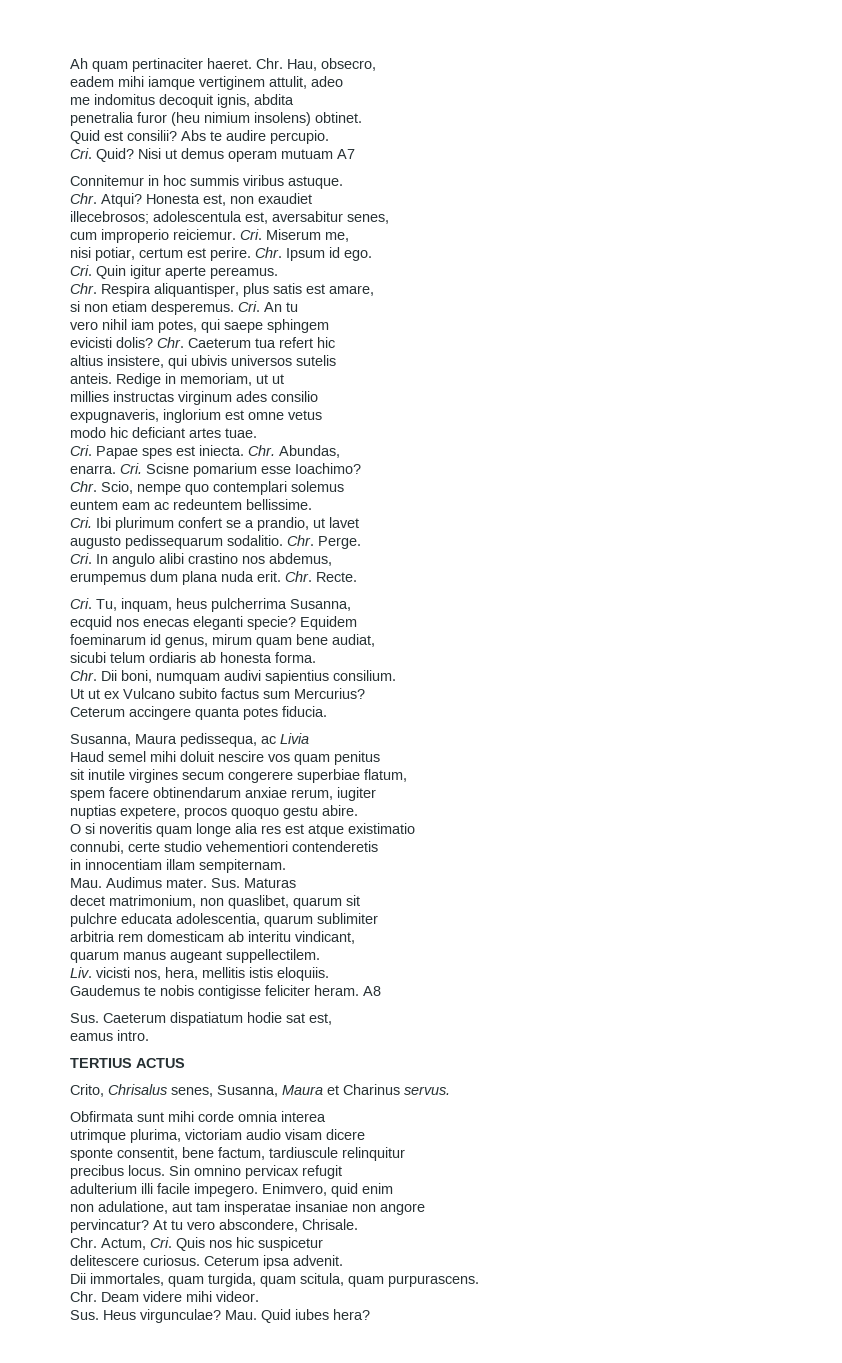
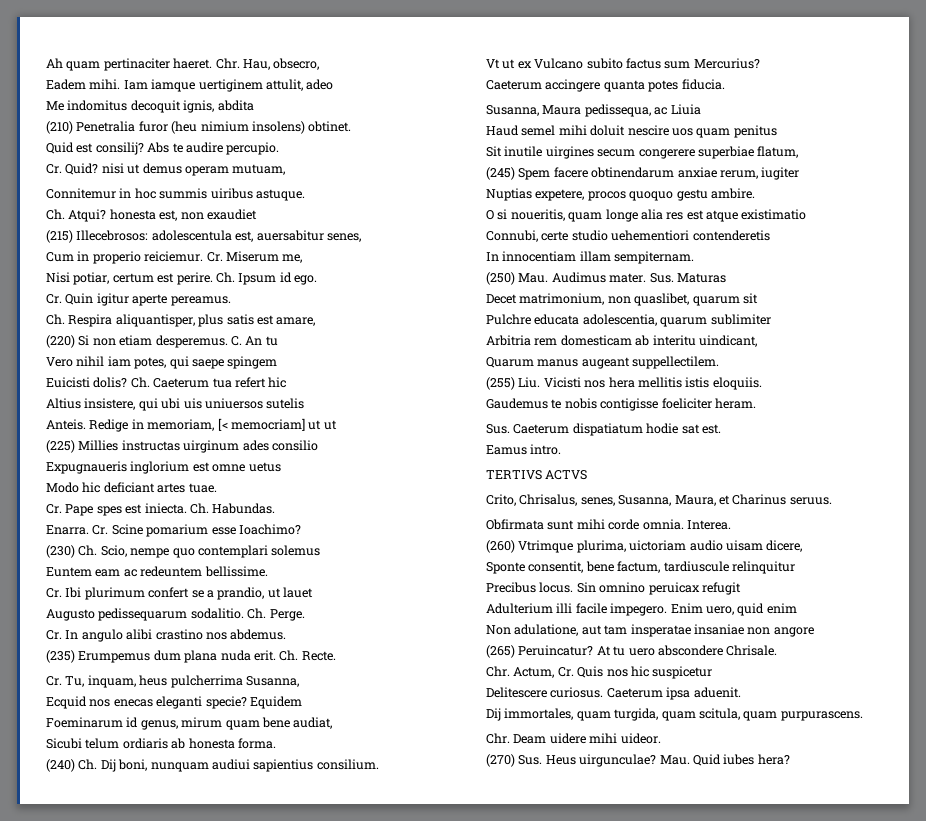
- eadem mihi iamque vertiginem attulit, adeo
+ Eadem mihi. Iam iamque uertiginem attulit, adeo
- me indomitus decoquit ignis, abdita
+ Me indomitus decoquit ignis, abdita
- penetralia furor (heu nimium insolens) obtinet.
+ (210) Penetralia furor (heu nimium insolens) obtinet.
- Quid est consilii?
+ Quid est consilij?
- Cri. Quid? Nisi ut demus operam mutuam A7
+ Cr. Quid? nisi ut demus operam mutuam,
- Connitemur in hoc summis viribus astuque.
+ Connitemur in hoc summis uiribus astuque.
- Chr. Atqui? Honesta est, non exaudiet
+ Ch. Atqui? honesta est, non exaudiet
- illecebrosos; adolescentula est, aversabitur senes,
+ (215) Illecebrosos: adolescentula est, auersabitur senes,
- cum improperio reiciemur. Cri. Miserum me,
+ Cum in properio reiciemur. Cr. Miserum me,
- nisi potiar, certum est perire.
+ Nisi potiar, certum est perire.
- Chr. Ipsum id ego.
+ Ch. Ipsum id ego.
- Cri. Quin igitur aperte pereamus.
+ Cr. Quin igitur aperte pereamus.
- Chr. Respira aliquantisper, plus satis est amare,
+ Ch. Respira aliquantisper, plus satis est amare,
- si non etiam desperemus.
+ (220) Si non etiam desperemus.
- Cri. An tu
+ C. An tu
- vero nihil iam potes, qui saepe sphingem
- evicisti dolis? Chr. Caeterum tua refert hic
+ Vero nihil iam potes, qui saepe spingem
+ Euicisti dolis? Ch. Caeterum tua refert hic
- altius insistere, qui ubivis universos sutelis
+ Altius insistere, qui ubi uis uniuersos sutelis
- anteis.
+ Anteis.
- Redige in memoriam, ut ut
+ Redige in memoriam, [< memocriam] ut ut
- millies instructas virginum ades consilio
+ (225) Millies instructas uirginum ades consilio
- expugnaveris, inglorium est omne vetus
- modo hic deficiant artes tuae.
+ Expugnaueris inglorium est omne uetus
+ Modo hic deficiant artes tuae.
- Cri. Papae spes est iniecta.
+ Cr. Pape spes est iniecta.
- Chr. Abundas,
- enarra. Cri. Scisne pomarium esse Ioachimo?
+ Ch. Habundas.
+ Enarra. Cr. Scine pomarium esse Ioachimo?
- Chr. Scio, nempe quo contemplari solemus
+ (230) Ch. Scio, nempe quo contemplari solemus
- euntem eam ac redeuntem bellissime.
+ Euntem eam ac redeuntem bellissime.
- Cri. Ibi plurimum confert se a prandio, ut lavet
- augusto pedissequarum sodalitio.
+ Cr. Ibi plurimum confert se a prandio, ut lauet
+ Augusto pedissequarum sodalitio.
- Chr. Perge.
+ Ch. Perge.
- Cri. In angulo alibi crastino nos abdemus,
- erumpemus dum plana nuda erit.
+ Cr. In angulo alibi crastino nos abdemus.
+ (235) Erumpemus dum plana nuda erit.
- Chr. Recte.
+ Ch. Recte.
- Cri. Tu, inquam, heus pulcherrima Susanna,
+ Cr. Tu, inquam, heus pulcherrima Susanna,
- ecquid nos enecas eleganti specie?
+ Ecquid nos enecas eleganti specie?
- foeminarum id genus, mirum quam bene audiat,
+ Foeminarum id genus, mirum quam bene audiat,
- sicubi telum ordiaris ab honesta forma.
+ Sicubi telum ordiaris ab honesta forma.
- Chr. Dii boni, numquam audivi sapientius consilium.
+ (240) Ch. Dij boni, nunquam audiui sapientius consilium.
- Ut ut ex Vulcano subito factus sum Mercurius?
+ Vt ut ex Vulcano subito factus sum Mercurius?
- Ceterum accingere quanta potes fiducia.
+ Caeterum accingere quanta potes fiducia.
- Susanna, Maura pedissequa, ac Livia
+ Susanna, Maura pedissequa, ac Liuia
- Haud semel mihi doluit nescire vos quam penitus
+ Haud semel mihi doluit nescire uos quam penitus
- sit inutile virgines secum congerere superbiae flatum,
+ Sit inutile uirgines secum congerere superbiae flatum,
- spem facere obtinendarum anxiae rerum, iugiter
+ (245) Spem facere obtinendarum anxiae rerum, iugiter
- nuptias expetere, procos quoquo gestu abire.
+ Nuptias expetere, procos quoquo gestu ambire.
- O si noveritis quam longe alia res est atque existimatio
+ O si noueritis, quam longe alia res est atque existimatio
- connubi, certe studio vehementiori contenderetis
+ Connubi, certe studio uehementiori contenderetis
- in innocentiam illam sempiternam.
+ In innocentiam illam sempiternam.
- Mau. Audimus mater.
+ (250) Mau. Audimus mater.
- decet matrimonium, non quaslibet, quarum sit
+ Decet matrimonium, non quaslibet, quarum sit
- pulchre educata adolescentia, quarum sublimiter
+ Pulchre educata adolescentia, quarum sublimiter
- arbitria rem domesticam ab interitu vindicant,
- quarum manus augeant suppellectilem.
+ Arbitria rem domesticam ab interitu uindicant,
+ Quarum manus augeant suppellectilem.
- Liv. vicisti nos, hera, mellitis istis eloquiis.
+ (255) Liu. Vicisti nos hera mellitis istis eloquiis.
- Gaudemus te nobis contigisse feliciter heram. A8
+ Gaudemus te nobis contigisse foeliciter heram.
- Sus. Caeterum dispatiatum hodie sat est,
- eamus intro.
+ Sus. Caeterum dispatiatum hodie sat est.
+ Eamus intro.
- TERTIUS ACTUS
+ TERTIVS ACTVS
- Crito, Chrisalus senes, Susanna, Maura et Charinus servus.
+ Crito, Chrisalus, senes, Susanna, Maura, et Charinus seruus.
- Obfirmata sunt mihi corde omnia interea
- utrimque plurima, victoriam audio visam dicere
- sponte consentit, bene factum, tardiuscule relinquitur
+ Obfirmata sunt mihi corde omnia. Interea.
+ (260) Vtrimque plurima, uictoriam audio uisam dicere,
+ Sponte consentit, bene factum, tardiuscule relinquitur
- precibus locus.
+ Precibus locus.
- Sin omnino pervicax refugit
+ Sin omnino peruicax refugit
- adulterium illi facile impegero.
+ Adulterium illi facile impegero.
- Enimvero, quid enim
+ Enim uero, quid enim
- non adulatione, aut tam insperatae insaniae non angore
+ Non adulatione, aut tam insperatae insaniae non angore
- pervincatur? At tu vero abscondere, Chrisale.
+ (265) Peruincatur? At tu uero abscondere Chrisale.
- Chr. Actum, Cri. Quis nos hic suspicetur
+ Chr. Actum, Cr. Quis nos hic suspicetur
- delitescere curiosus. Ceterum ipsa advenit.
- Dii immortales, quam turgida, quam scitula, quam purpurascens.
+ Delitescere curiosus. Caeterum ipsa aduenit.
+ Dij immortales, quam turgida, quam scitula, quam purpurascens.
- Chr. Deam videre mihi videor.
- Sus. Heus virgunculae?
+ Chr. Deam uidere mihi uideor.
+ (270) Sus. Heus uirgunculae?

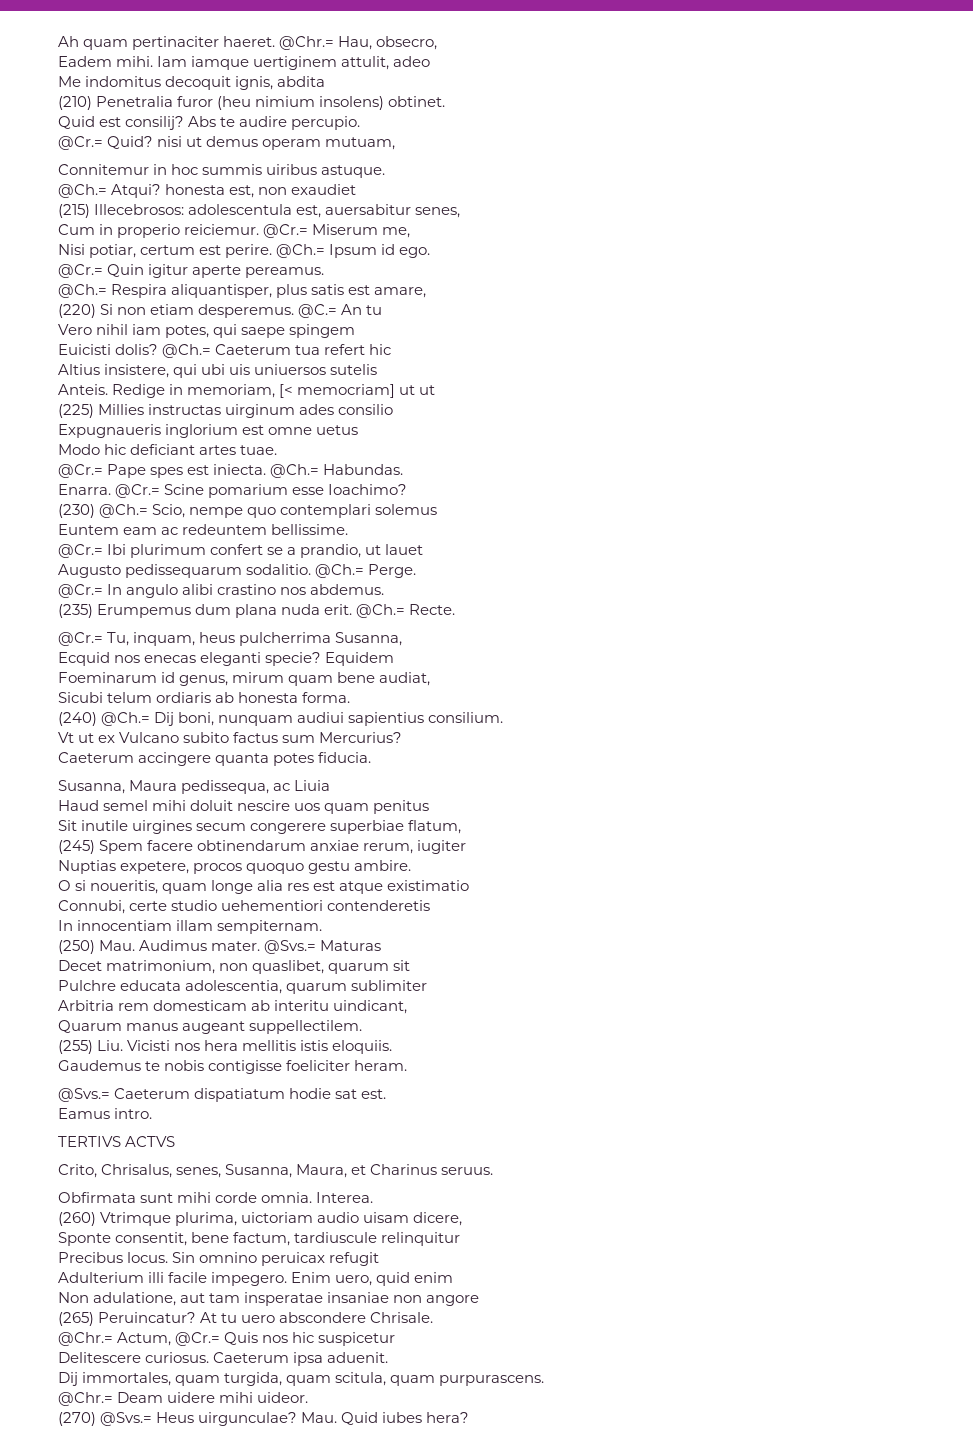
- Chr. Hau, obsecro,
+ @Chr.= Hau, obsecro,
- Cr. Quid? nisi ut demus operam mutuam,
+ @Cr.= Quid? nisi ut demus operam mutuam,
- Ch. Atqui? honesta est, non exaudiet
+ @Ch.= Atqui? honesta est, non exaudiet
- Cr. Miserum me,
+ @Cr.= Miserum me,
- Ch. Ipsum id ego.
+ @Ch.= Ipsum id ego.
- Cr. Quin igitur aperte pereamus.
+ @Cr.= Quin igitur aperte pereamus.
- Ch. Respira aliquantisper, plus satis est amare,
+ @Ch.= Respira aliquantisper, plus satis est amare,
- C. An tu
+ @C.= An tu
- Ch. Caeterum tua refert hic
+ @Ch.= Caeterum tua refert hic
- Cr. Pape spes est iniecta.
+ @Cr.= Pape spes est iniecta.
- Ch. Habundas.
+ @Ch.= Habundas.
- Cr. Scine pomarium esse Ioachimo?
+ @Cr.= Scine pomarium esse Ioachimo?
- (230) Ch. Scio, nempe quo contemplari solemus
+ (230) @Ch.= Scio, nempe quo contemplari solemus
- Cr. Ibi plurimum confert se a prandio, ut lauet
+ @Cr.= Ibi plurimum confert se a prandio, ut lauet
- Ch. Perge.
+ @Ch.= Perge.
- Cr. In angulo alibi crastino nos abdemus.
+ @Cr.= In angulo alibi crastino nos abdemus.
- Ch. Recte.
+ @Ch.= Recte.
- Cr. Tu, inquam, heus pulcherrima Susanna,
+ @Cr.= Tu, inquam, heus pulcherrima Susanna,
- (240) Ch. Dij boni, nunquam audiui sapientius consilium.
+ (240) @Ch.= Dij boni, nunquam audiui sapientius consilium.
- Sus. Maturas
+ @Svs.= Maturas
- Sus. Caeterum dispatiatum hodie sat est.
+ @Svs.= Caeterum dispatiatum hodie sat est.
- Chr. Actum, Cr. Quis nos hic suspicetur
+ @Chr.= Actum, @Cr.= Quis nos hic suspicetur
- Chr. Deam uidere mihi uideor.
+ @Chr.= Deam uidere mihi uideor.
- (270) Sus. Heus uirgunculae?
+ (270) @Svs.= Heus uirgunculae?

